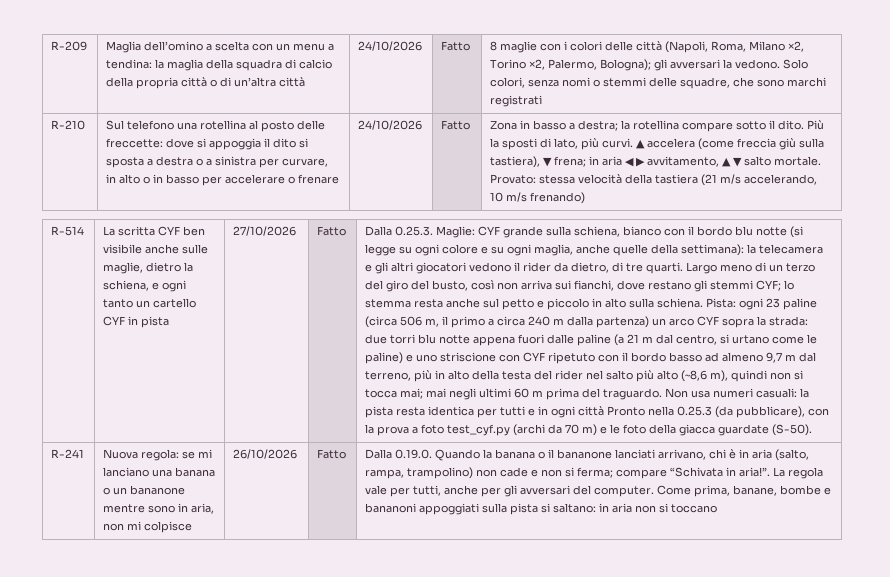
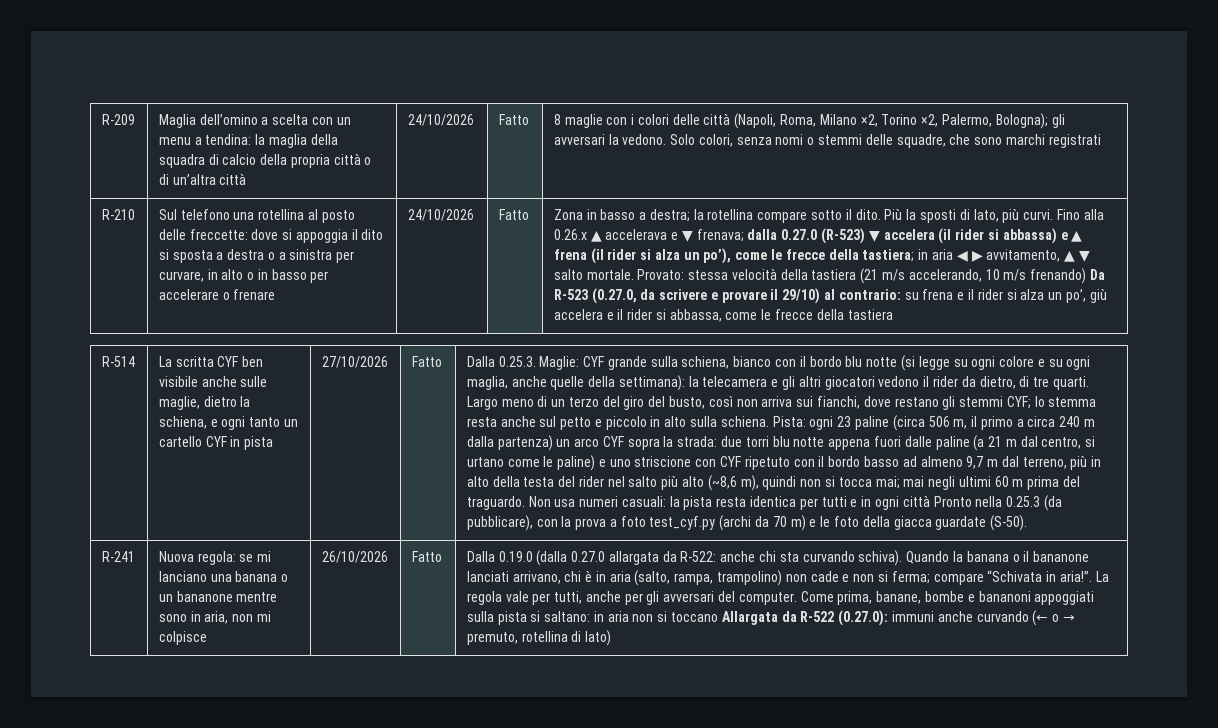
- ▲ accelera (come freccia giù sulla tastiera), ▼ frena; in aria ◀ ▶ avvitamento, ▲ ▼ salto mortale.
+ Fino alla 0.26.x ▲ accelerava e ▼ frenava; dalla 0.27.0 (R-523) ▼ accelera (il rider si abbassa) e ▲ frena (il rider si alza un po’), come le frecce della tastiera; in aria ◀ ▶ avvitamento, ▲ ▼ salto mortale.
- Provato: stessa velocità della tastiera (21 m/s accelerando, 10 m/s frenando)
+ Provato: stessa velocità della tastiera (21 m/s accelerando, 10 m/s frenando) Da R-523 (0.27.0, da scrivere e provare il 29/10) al contrario: su frena e il rider si alza un po’, giù accelera e il rider si abbassa, come le frecce della tastiera
- Dalla 0.19.0. Quando la banana o il bananone lanciati arrivano, chi è in aria (salto, rampa, trampolino) non cade e non si ferma; compare “Schivata in aria!”.
+ Dalla 0.19.0 (dalla 0.27.0 allargata da R-522: anche chi sta curvando schiva). Quando la banana o il bananone lanciati arrivano, chi è in aria (salto, rampa, trampolino) non cade e non si ferma; compare “Schivata in aria!”.
- Come prima, banane, bombe e bananoni appoggiati sulla pista si saltano: in aria non si toccano
+ Come prima, banane, bombe e bananoni appoggiati sulla pista si saltano: in aria non si toccano Allargata da R-522 (0.27.0): immuni anche curvando (← o → premuto, rotellina di lato)

